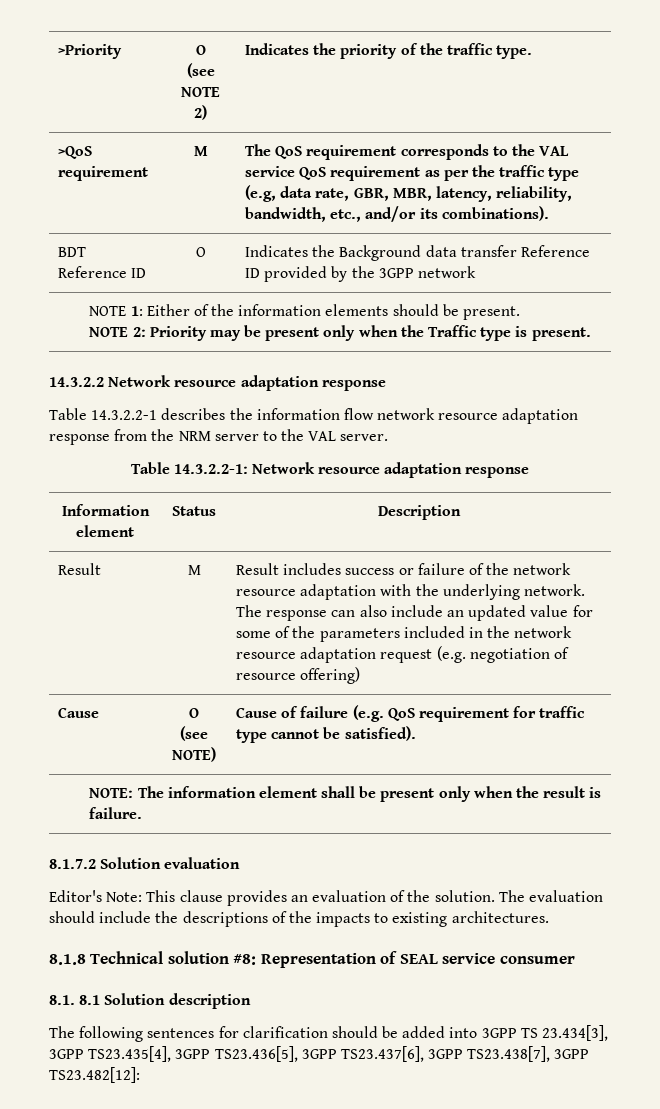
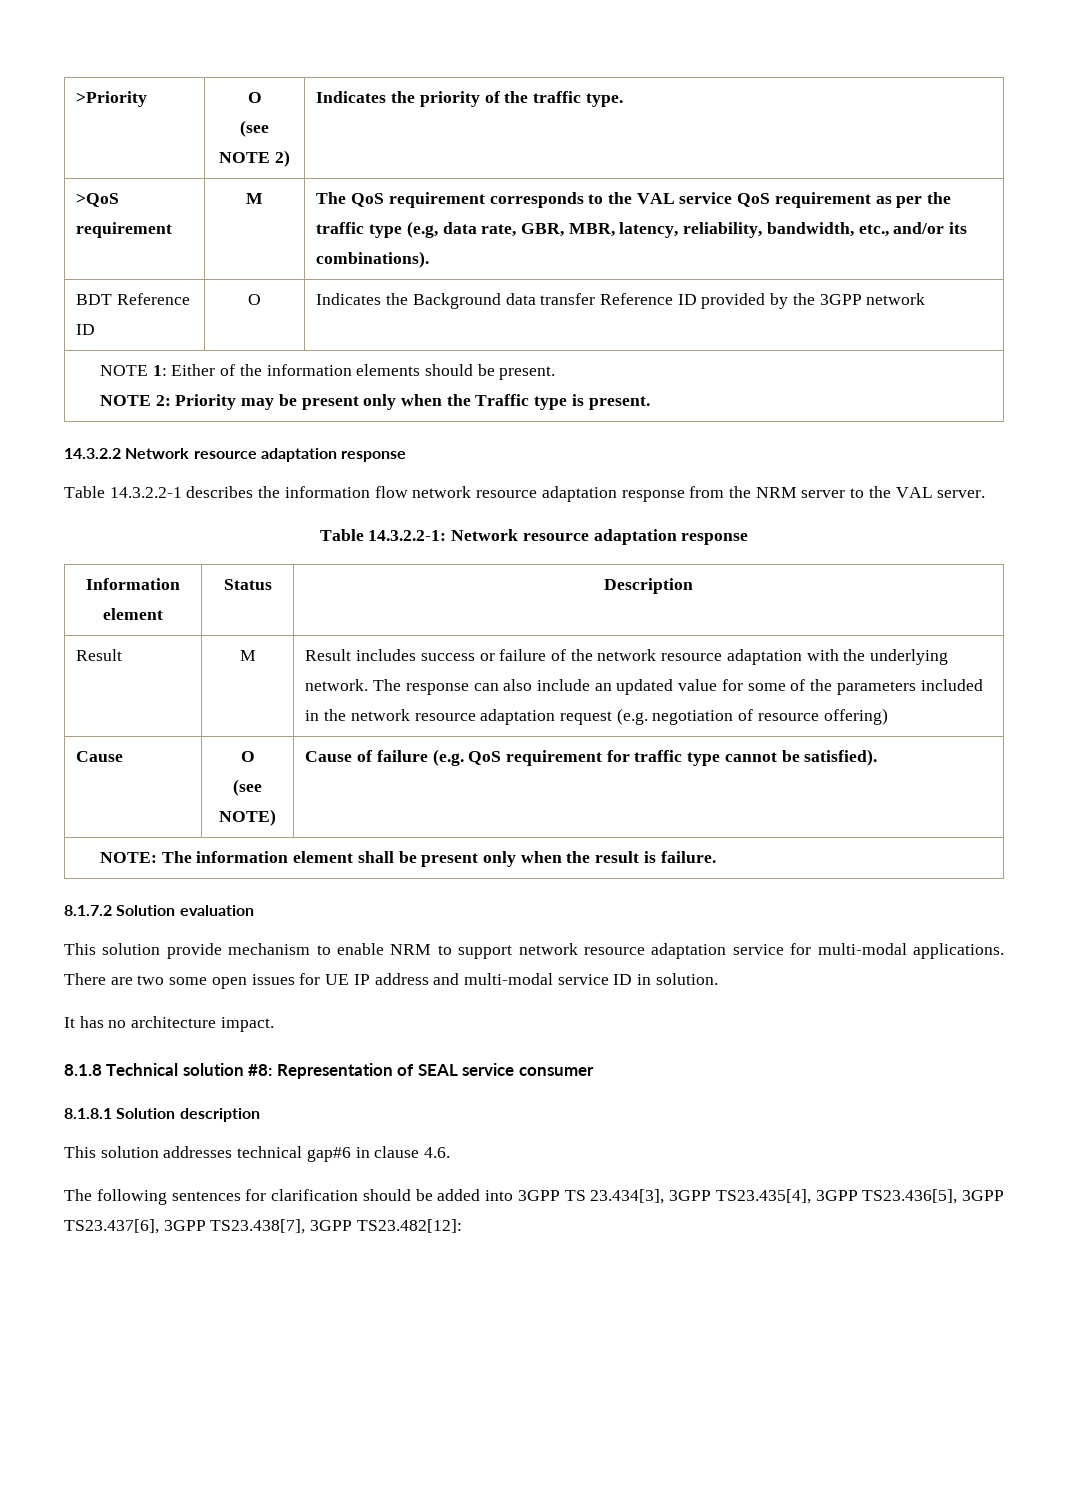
- Editor's Note: This clause provides an evaluation of the solution. The evaluation should include the descriptions of the impacts to existing architectures.
+ This solution provide mechanism to enable NRM to support network resource adaptation service for multi-modal applications. There are two some open issues for UE IP address and multi-modal service ID in solution.
+ It has no architecture impact.
- 8.1. 8.1 Solution description
+ 8.1.8.1 Solution description
+ This solution addresses technical gap#6 in clause 4.6.

